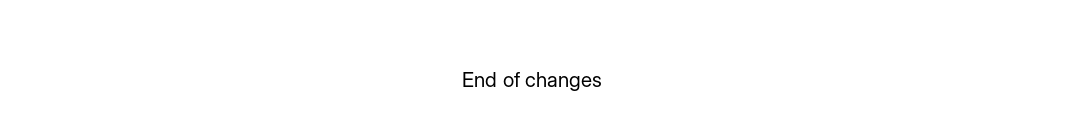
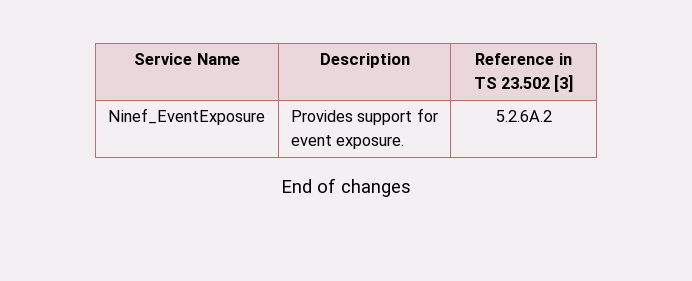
+ Service Name | Description | Reference in TS 23.502 [3]
+ Ninef_EventExposure | Provides support for event exposure. | 5.2.6A.2

